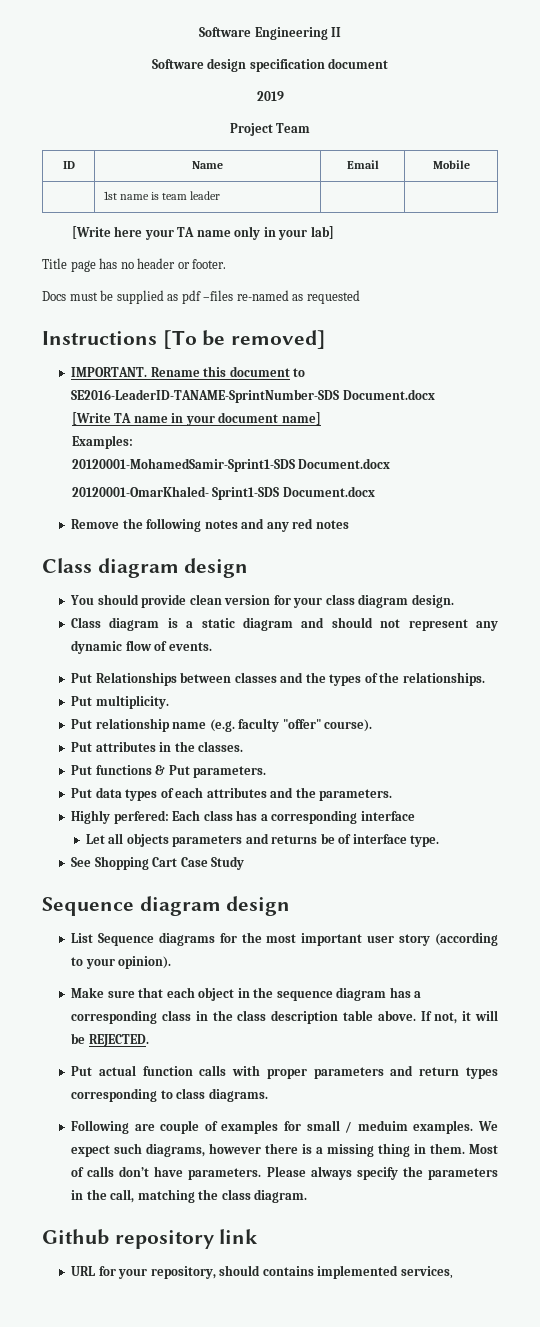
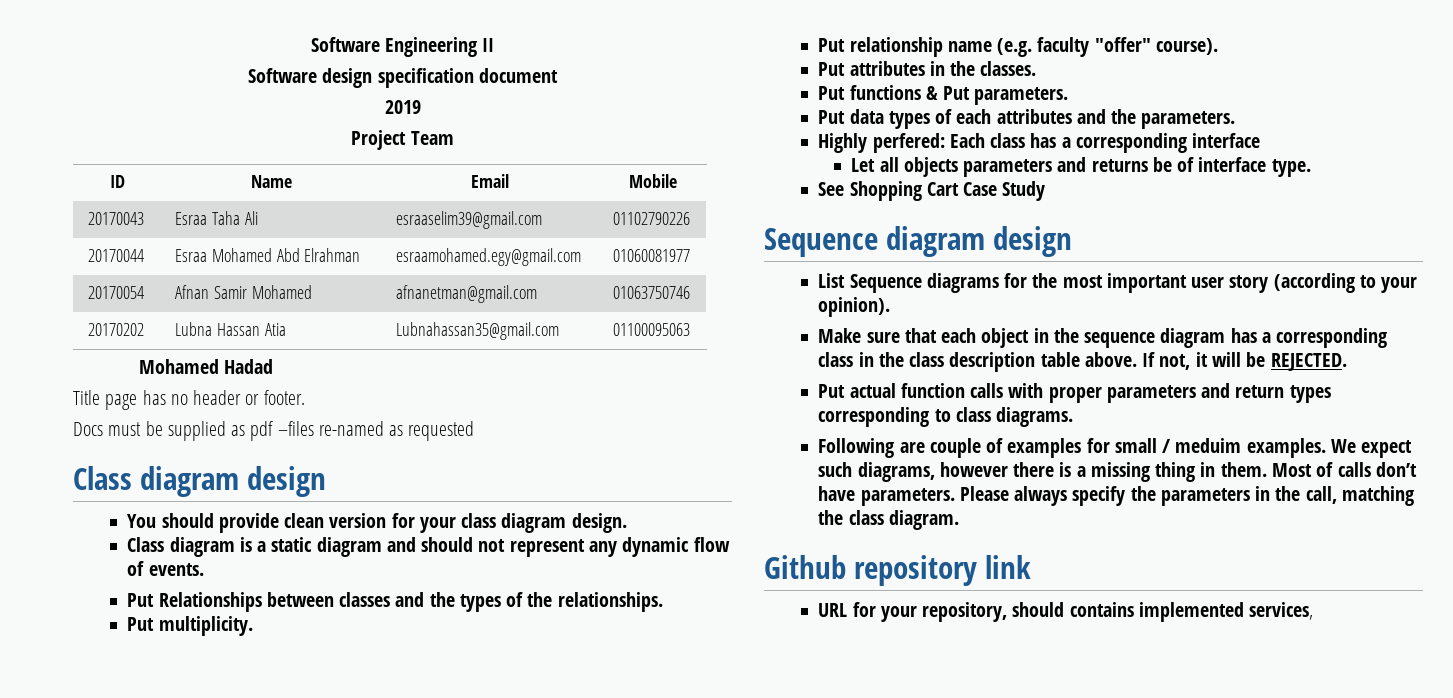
- | 1st name is team leader | |
- [Write here your TA name only in your lab]
+ 20170043 | Esraa Taha Ali | esraaselim39@gmail.com | 01102790226
+ 20170044 | Esraa Mohamed Abd Elrahman | esraamohamed.egy@gmail.com | 01060081977
+ 20170054 | Afnan Samir Mohamed | afnanetman@gmail.com | 01063750746
+ 20170202 | Lubna Hassan Atia | Lubnahassan35@gmail.com | 01100095063
+ Mohamed Hadad
- Instructions [To be removed]
- IMPORTANT. Rename this document to SE2016-LeaderID-TANAME-SprintNumber-SDS Document.docx
- [Write TA name in your document name]
- Examples:
- 20120001-MohamedSamir-Sprint1-SDS Document.docx
- 20120001-OmarKhaled- Sprint1-SDS Document.docx
- Remove the following notes and any red notes

